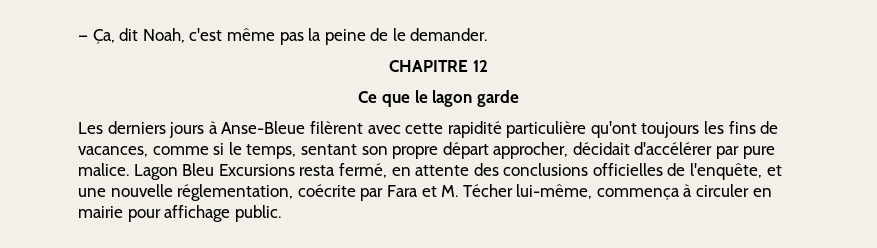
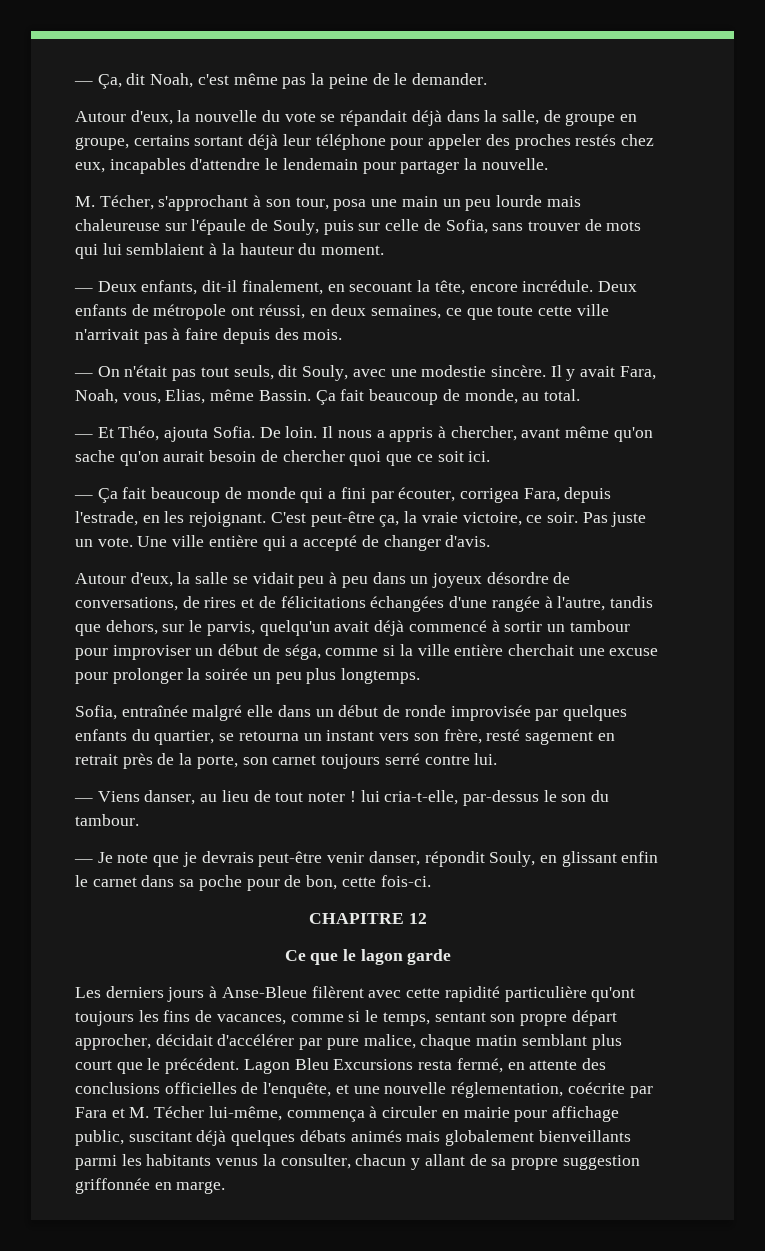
+ Autour d'eux, la nouvelle du vote se répandait déjà dans la salle, de groupe en groupe, certains sortant déjà leur téléphone pour appeler des proches restés chez eux, incapables d'attendre le lendemain pour partager la nouvelle.
+ M. Técher, s'approchant à son tour, posa une main un peu lourde mais chaleureuse sur l'épaule de Souly, puis sur celle de Sofia, sans trouver de mots qui lui semblaient à la hauteur du moment.
+ — Deux enfants, dit-il finalement, en secouant la tête, encore incrédule. Deux enfants de métropole ont réussi, en deux semaines, ce que toute cette ville n'arrivait pas à faire depuis des mois.
+ — On n'était pas tout seuls, dit Souly, avec une modestie sincère. Il y avait Fara, Noah, vous, Elias, même Bassin. Ça fait beaucoup de monde, au total.
+ — Et Théo, ajouta Sofia. De loin. Il nous a appris à chercher, avant même qu'on sache qu'on aurait besoin de chercher quoi que ce soit ici.
+ — Ça fait beaucoup de monde qui a fini par écouter, corrigea Fara, depuis l'estrade, en les rejoignant. C'est peut-être ça, la vraie victoire, ce soir. Pas juste un vote. Une ville entière qui a accepté de changer d'avis.
+ Autour d'eux, la salle se vidait peu à peu dans un joyeux désordre de conversations, de rires et de félicitations échangées d'une rangée à l'autre, tandis que dehors, sur le parvis, quelqu'un avait déjà commencé à sortir un tambour pour improviser un début de séga, comme si la ville entière cherchait une excuse pour prolonger la soirée un peu plus longtemps.
+ Sofia, entraînée malgré elle dans un début de ronde improvisée par quelques enfants du quartier, se retourna un instant vers son frère, resté sagement en retrait près de la porte, son carnet toujours serré contre lui.
+ — Viens danser, au lieu de tout noter ! lui cria-t-elle, par-dessus le son du tambour.
+ — Je note que je devrais peut-être venir danser, répondit Souly, en glissant enfin le carnet dans sa poche pour de bon, cette fois-ci.
- Les derniers jours à Anse-Bleue filèrent avec cette rapidité particulière qu'ont toujours les fins de vacances, comme si le temps, sentant son propre départ approcher, décidait d'accélérer par pure malice.
+ Les derniers jours à Anse-Bleue filèrent avec cette rapidité particulière qu'ont toujours les fins de vacances, comme si le temps, sentant son propre départ approcher, décidait d'accélérer par pure malice, chaque matin semblant plus court que le précédent.
- Lagon Bleu Excursions resta fermé, en attente des conclusions officielles de l'enquête, et une nouvelle réglementation, coécrite par Fara et M. Técher lui-même, commença à circuler en mairie pour affichage public.
+ Lagon Bleu Excursions resta fermé, en attente des conclusions officielles de l'enquête, et une nouvelle réglementation, coécrite par Fara et M. Técher lui-même, commença à circuler en mairie pour affichage public, suscitant déjà quelques débats animés mais globalement bienveillants parmi les habitants venus la consulter, chacun y allant de sa propre suggestion griffonnée en marge.

